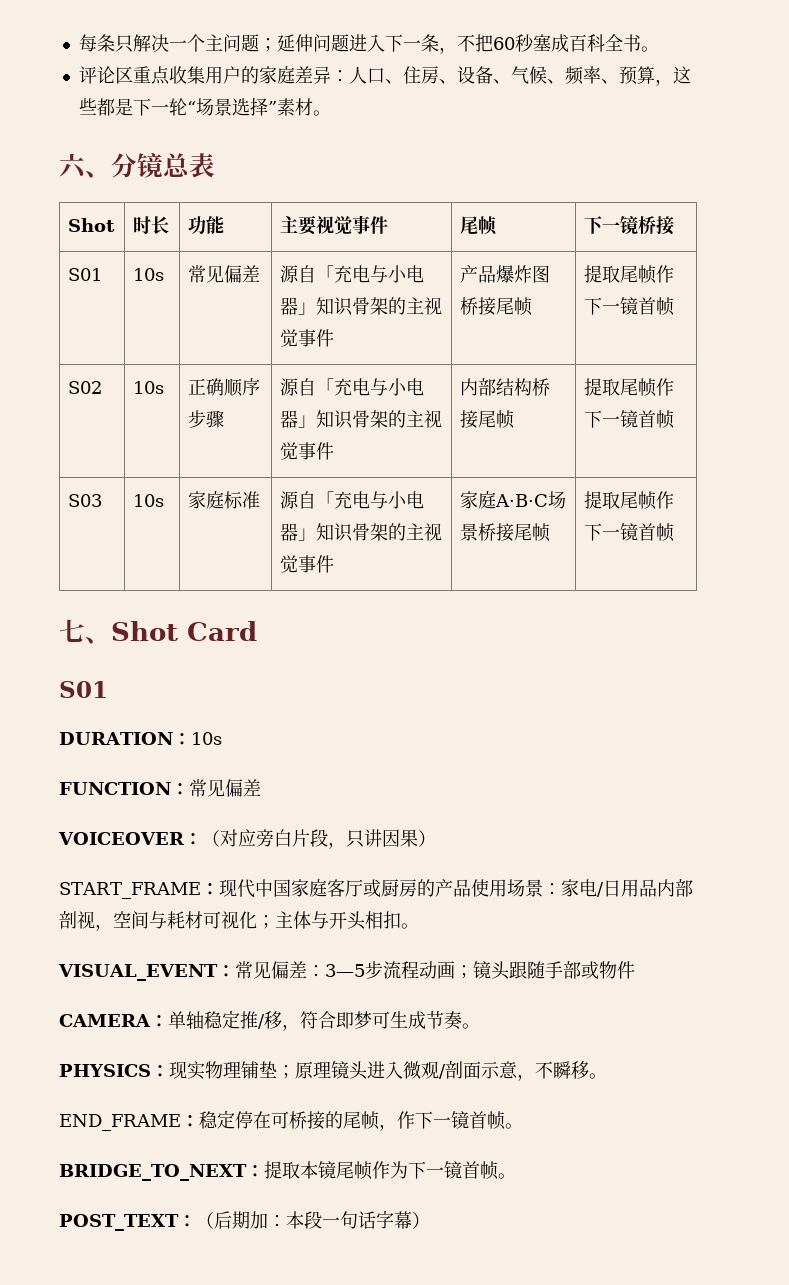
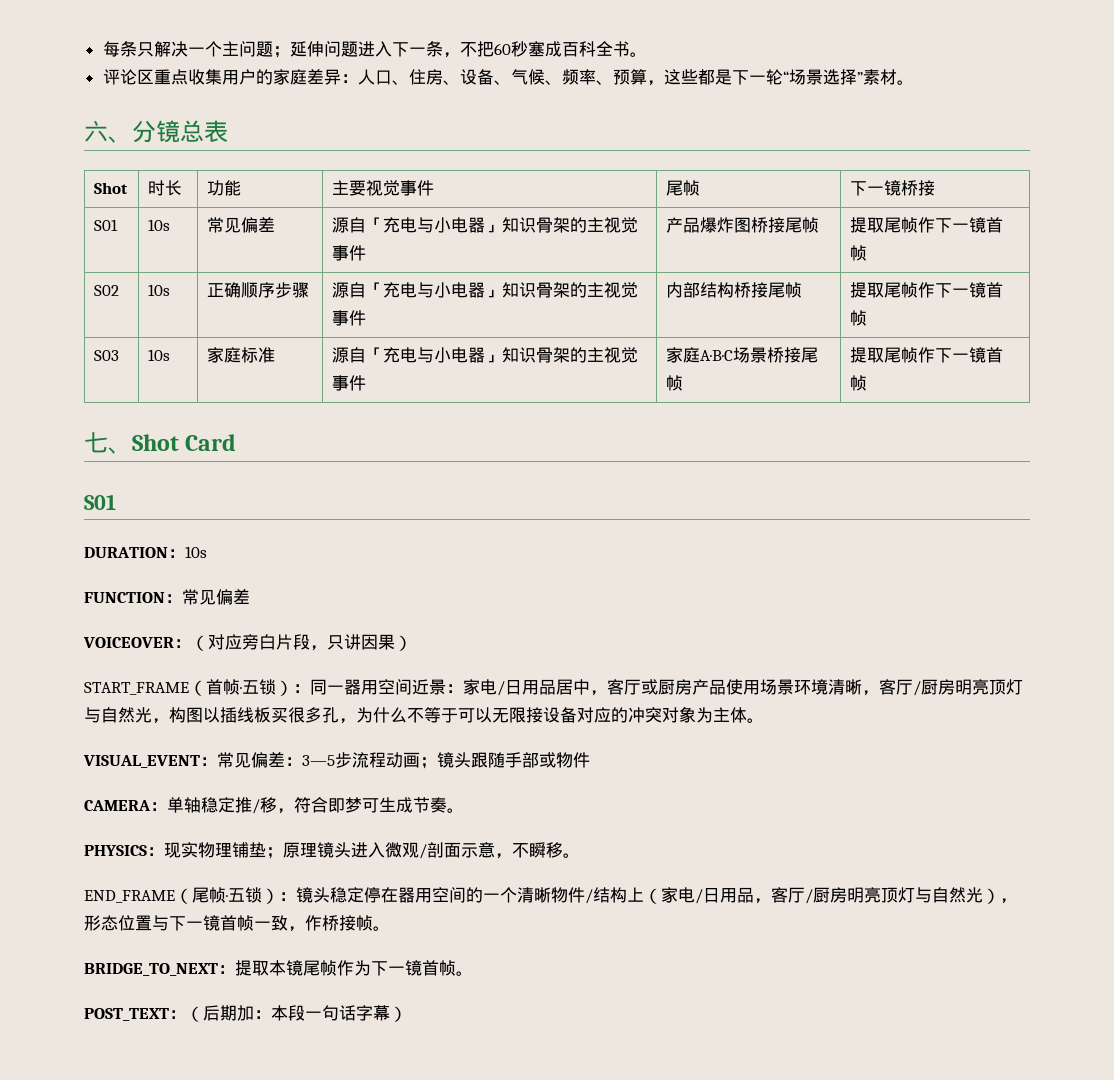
- START_FRAME：现代中国家庭客厅或厨房的产品使用场景：家电/日用品内部剖视，空间与耗材可视化；主体与开头相扣。
+ START_FRAME（首帧·五锁）：同一器用空间近景：家电/日用品居中，客厅或厨房产品使用场景环境清晰，客厅/厨房明亮顶灯与自然光，构图以插线板买很多孔，为什么不等于可以无限接设备对应的冲突对象为主体。
- END_FRAME：稳定停在可桥接的尾帧，作下一镜首帧。
+ END_FRAME（尾帧·五锁）：镜头稳定停在器用空间的一个清晰物件/结构上（家电/日用品，客厅/厨房明亮顶灯与自然光），形态位置与下一镜首帧一致，作桥接帧。

